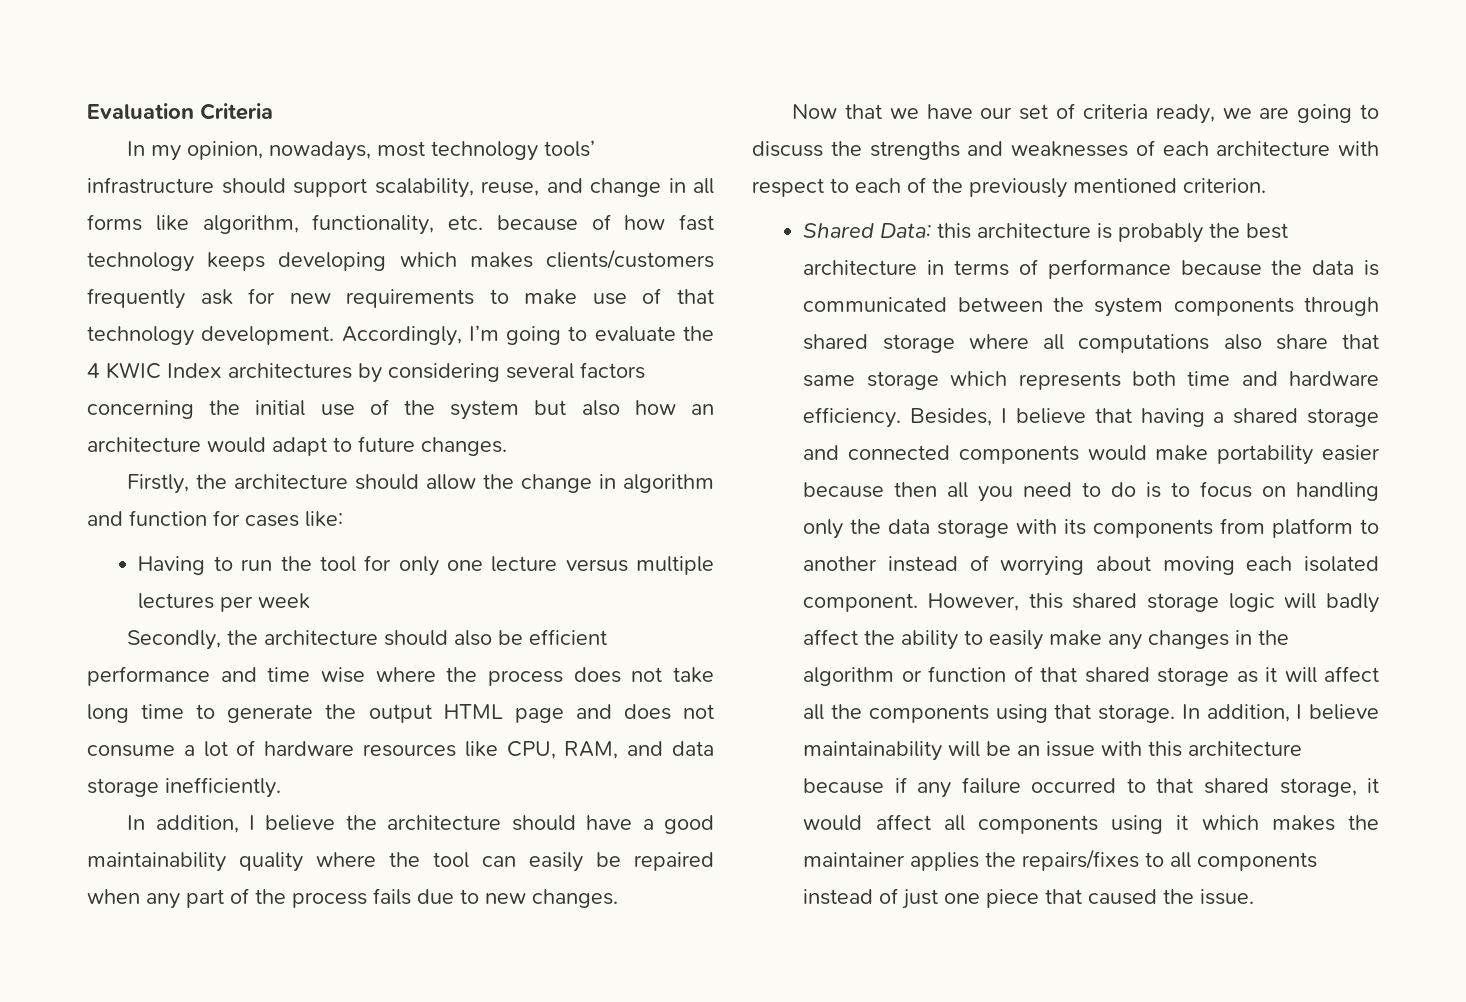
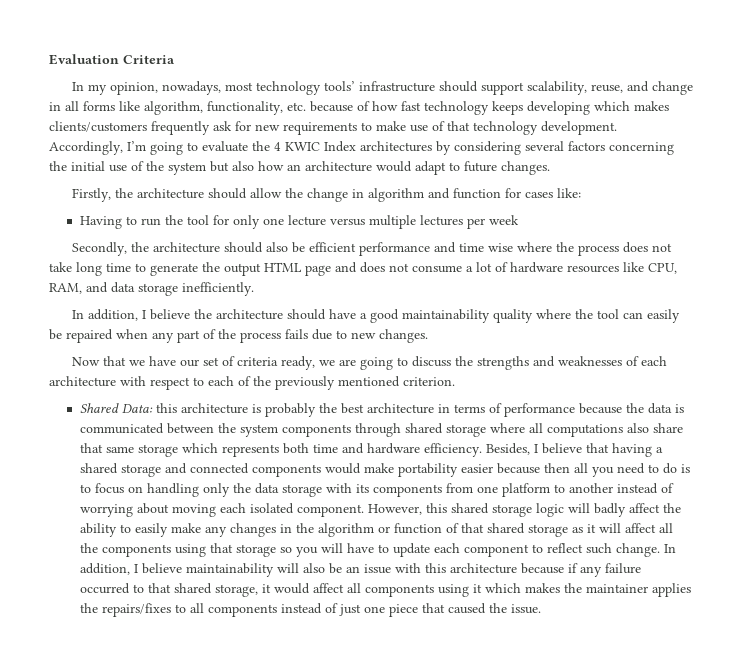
- Besides, I believe that having a shared storage and connected components would make portability easier because then all you need to do is to focus on handling only the data storage with its components from platform to another instead of worrying about moving each isolated component.
+ Besides, I believe that having a shared storage and connected components would make portability easier because then all you need to do is to focus on handling only the data storage with its components from one platform to another instead of worrying about moving each isolated component.
- However, this shared storage logic will badly affect the ability to easily make any changes in the algorithm or function of that shared storage as it will affect all the components using that storage.
+ However, this shared storage logic will badly affect the ability to easily make any changes in the algorithm or function of that shared storage as it will affect all the components using that storage so you will have to update each component to reflect such change.
- In addition, I believe maintainability will be an issue with this architecture because if any failure occurred to that shared storage, it would affect all components using it which makes the maintainer applies the repairs/fixes to all components instead of just one piece that caused the issue.
+ In addition, I believe maintainability will also be an issue with this architecture because if any failure occurred to that shared storage, it would affect all components using it which makes the maintainer applies the repairs/fixes to all components instead of just one piece that caused the issue.

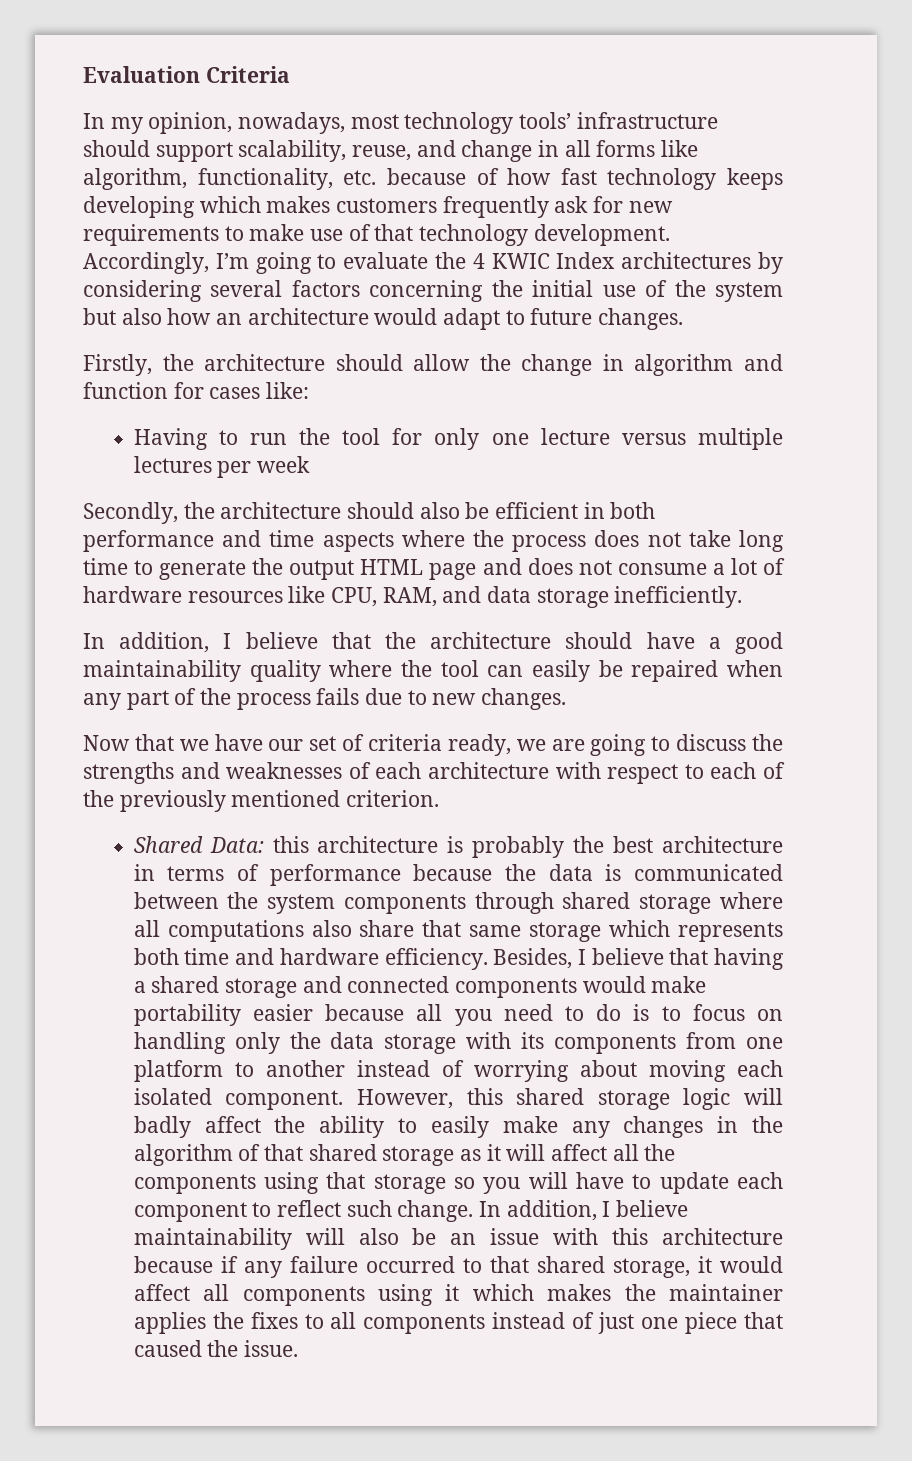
- In my opinion, nowadays, most technology tools’ infrastructure should support scalability, reuse, and change in all forms like algorithm, functionality, etc. because of how fast technology keeps developing which makes clients/customers frequently ask for new requirements to make use of that technology development.
+ In my opinion, nowadays, most technology tools’ infrastructure should support scalability, reuse, and change in all forms like algorithm, functionality, etc. because of how fast technology keeps developing which makes customers frequently ask for new requirements to make use of that technology development.
- Secondly, the architecture should also be efficient performance and time wise where the process does not take long time to generate the output HTML page and does not consume a lot of hardware resources like CPU, RAM, and data storage inefficiently.
+ Secondly, the architecture should also be efficient in both performance and time aspects where the process does not take long time to generate the output HTML page and does not consume a lot of hardware resources like CPU, RAM, and data storage inefficiently.
- In addition, I believe the architecture should have a good maintainability quality where the tool can easily be repaired when any part of the process fails due to new changes.
+ In addition, I believe that the architecture should have a good maintainability quality where the tool can easily be repaired when any part of the process fails due to new changes.
- Besides, I believe that having a shared storage and connected components would make portability easier because then all you need to do is to focus on handling only the data storage with its components from one platform to another instead of worrying about moving each isolated component.
+ Besides, I believe that having a shared storage and connected components would make portability easier because all you need to do is to focus on handling only the data storage with its components from one platform to another instead of worrying about moving each isolated component.
- However, this shared storage logic will badly affect the ability to easily make any changes in the algorithm or function of that shared storage as it will affect all the components using that storage so you will have to update each component to reflect such change.
+ However, this shared storage logic will badly affect the ability to easily make any changes in the algorithm of that shared storage as it will affect all the components using that storage so you will have to update each component to reflect such change.
- In addition, I believe maintainability will also be an issue with this architecture because if any failure occurred to that shared storage, it would affect all components using it which makes the maintainer applies the repairs/fixes to all components instead of just one piece that caused the issue.
+ In addition, I believe maintainability will also be an issue with this architecture because if any failure occurred to that shared storage, it would affect all components using it which makes the maintainer applies the fixes to all components instead of just one piece that caused the issue.

